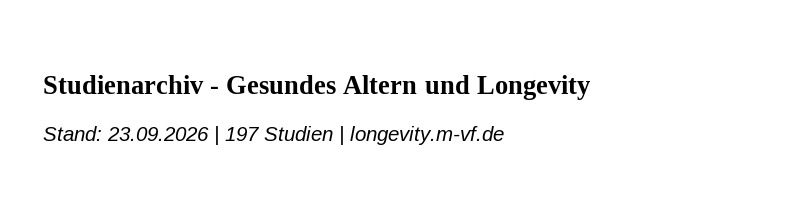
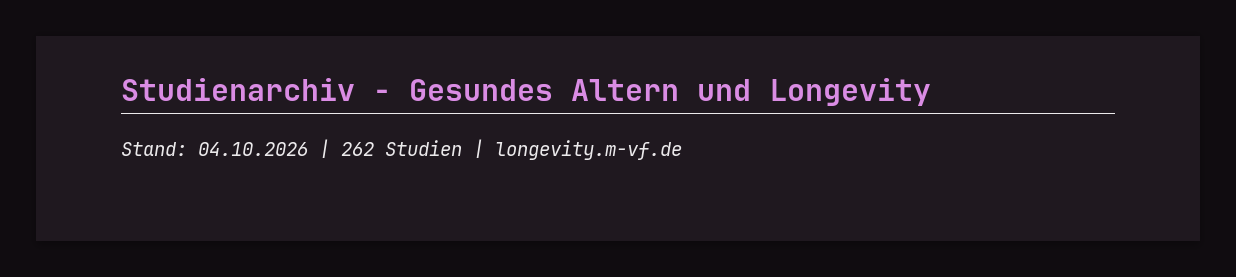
- Stand: 23.09.2026 | 197 Studien | longevity.m-vf.de
+ Stand: 04.10.2026 | 262 Studien | longevity.m-vf.de

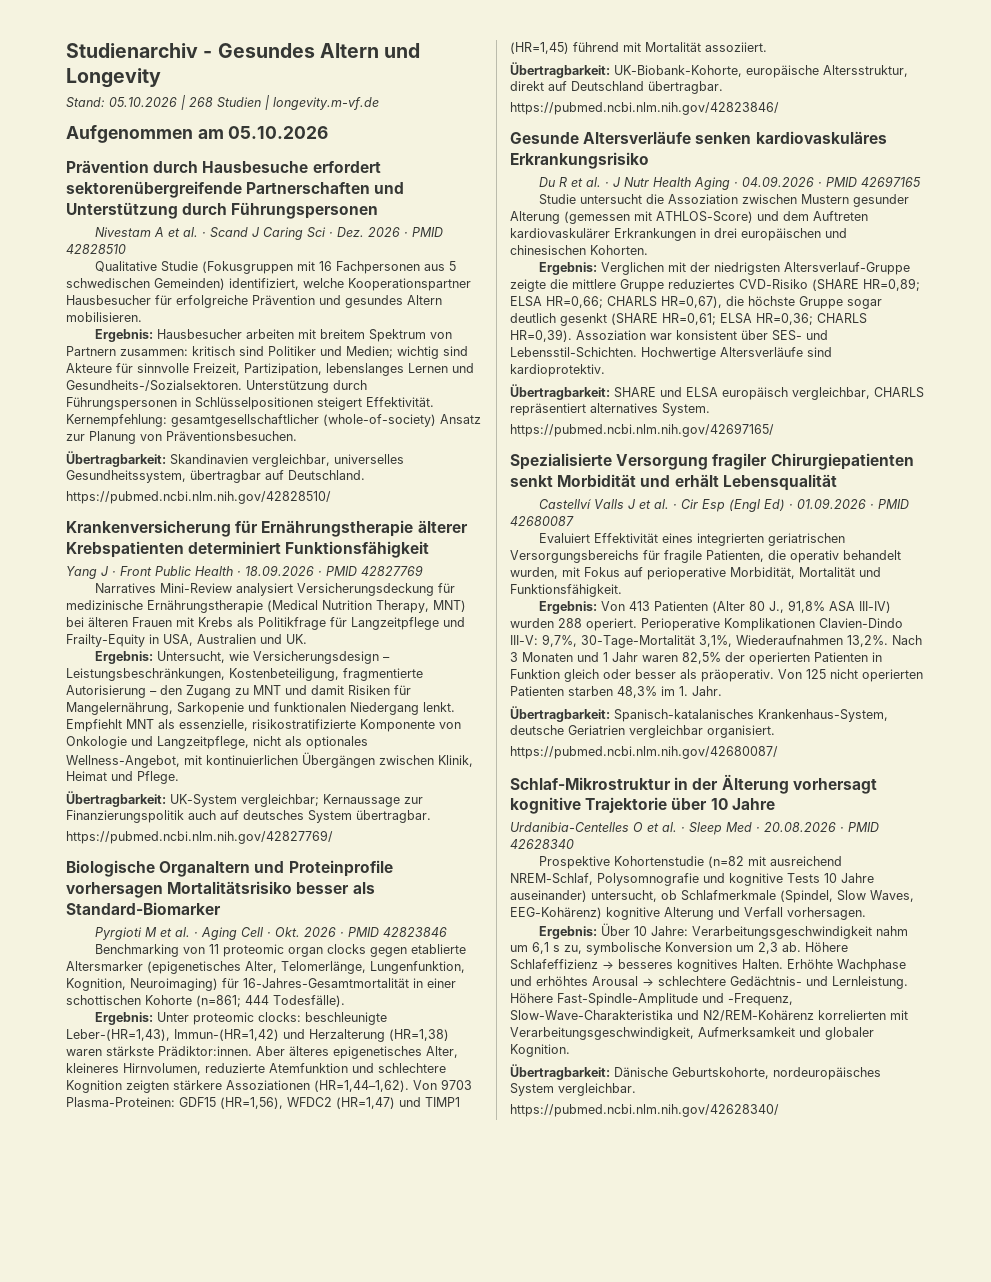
- Stand: 04.10.2026 | 262 Studien | longevity.m-vf.de
+ Stand: 05.10.2026 | 268 Studien | longevity.m-vf.de
+ Aufgenommen am 05.10.2026
+ Prävention durch Hausbesuche erfordert sektorenübergreifende Partnerschaften und Unterstützung durch Führungspersonen
+ Nivestam A et al. · Scand J Caring Sci · Dez. 2026 · PMID 42828510
+ Qualitative Studie (Fokusgruppen mit 16 Fachpersonen aus 5 schwedischen Gemeinden) identifiziert, welche Kooperationspartner Hausbesucher für erfolgreiche Prävention und gesundes Altern mobilisieren.
+ Ergebnis: Hausbesucher arbeiten mit breitem Spektrum von Partnern zusammen: kritisch sind Politiker und Medien; wichtig sind Akteure für sinnvolle Freizeit, Partizipation, lebenslanges Lernen und Gesundheits-/Sozialsektoren. Unterstützung durch Führungspersonen in Schlüsselpositionen steigert Effektivität. Kernempfehlung: gesamtgesellschaftlicher (whole-of-society) Ansatz zur Planung von Präventionsbesuchen.
+ Übertragbarkeit: Skandinavien vergleichbar, universelles Gesundheitssystem, übertragbar auf Deutschland.
+ https://pubmed.ncbi.nlm.nih.gov/42828510/
+ Krankenversicherung für Ernährungstherapie älterer Krebspatienten determiniert Funktionsfähigkeit
+ Yang J · Front Public Health · 18.09.2026 · PMID 42827769
+ Narratives Mini-Review analysiert Versicherungsdeckung für medizinische Ernährungstherapie (Medical Nutrition Therapy, MNT) bei älteren Frauen mit Krebs als Politikfrage für Langzeitpflege und Frailty-Equity in USA, Australien und UK.
+ Ergebnis: Untersucht, wie Versicherungsdesign – Leistungsbeschränkungen, Kostenbeteiligung, fragmentierte Autorisierung – den Zugang zu MNT und damit Risiken für Mangelernährung, Sarkopenie und funktionalen Niedergang lenkt. Empfiehlt MNT als essenzielle, risikostratifizierte Komponente von Onkologie und Langzeitpflege, nicht als optionales Wellness-Angebot, mit kontinuierlichen Übergängen zwischen Klinik, Heimat und Pflege.
+ Übertragbarkeit: UK-System vergleichbar; Kernaussage zur Finanzierungspolitik auch auf deutsches System übertragbar.
+ https://pubmed.ncbi.nlm.nih.gov/42827769/
+ Biologische Organaltern und Proteinprofile vorhersagen Mortalitätsrisiko besser als Standard-Biomarker
+ Pyrgioti M et al. · Aging Cell · Okt. 2026 · PMID 42823846
+ Benchmarking von 11 proteomic organ clocks gegen etablierte Altersmarker (epigenetisches Alter, Telomerlänge, Lungenfunktion, Kognition, Neuroimaging) für 16-Jahres-Gesamtmortalität in einer schottischen Kohorte (n=861; 444 Todesfälle).
+ Ergebnis: Unter proteomic clocks: beschleunigte Leber-(HR=1,43), Immun-(HR=1,42) und Herzalterung (HR=1,38) waren stärkste Prädiktor:innen. Aber älteres epigenetisches Alter, kleineres Hirnvolumen, reduzierte Atemfunktion und schlechtere Kognition zeigten stärkere Assoziationen (HR=1,44–1,62). Von 9703 Plasma-Proteinen: GDF15 (HR=1,56), WFDC2 (HR=1,47) und TIMP1 (HR=1,45) führend mit Mortalität assoziiert.
+ Übertragbarkeit: UK-Biobank-Kohorte, europäische Altersstruktur, direkt auf Deutschland übertragbar.
+ https://pubmed.ncbi.nlm.nih.gov/42823846/
+ Gesunde Altersverläufe senken kardiovaskuläres Erkrankungsrisiko
+ Du R et al. · J Nutr Health Aging · 04.09.2026 · PMID 42697165
+ Studie untersucht die Assoziation zwischen Mustern gesunder Alterung (gemessen mit ATHLOS-Score) und dem Auftreten kardiovaskulärer Erkrankungen in drei europäischen und chinesischen Kohorten.
+ Ergebnis: Verglichen mit der niedrigsten Altersverlauf-Gruppe zeigte die mittlere Gruppe reduziertes CVD-Risiko (SHARE HR=0,89; ELSA HR=0,66; CHARLS HR=0,67), die höchste Gruppe sogar deutlich gesenkt (SHARE HR=0,61; ELSA HR=0,36; CHARLS HR=0,39). Assoziation war konsistent über SES- und Lebensstil-Schichten. Hochwertige Altersverläufe sind kardioprotektiv.
+ Übertragbarkeit: SHARE und ELSA europäisch vergleichbar, CHARLS repräsentiert alternatives System.
+ https://pubmed.ncbi.nlm.nih.gov/42697165/
+ Spezialisierte Versorgung fragiler Chirurgiepatienten senkt Morbidität und erhält Lebensqualität
+ Castellví Valls J et al. · Cir Esp (Engl Ed) · 01.09.2026 · PMID 42680087
+ Evaluiert Effektivität eines integrierten geriatrischen Versorgungsbereichs für fragile Patienten, die operativ behandelt wurden, mit Fokus auf perioperative Morbidität, Mortalität und Funktionsfähigkeit.
+ Ergebnis: Von 413 Patienten (Alter 80 J., 91,8% ASA III-IV) wurden 288 operiert. Perioperative Komplikationen Clavien-Dindo III-V: 9,7%, 30-Tage-Mortalität 3,1%, Wiederaufnahmen 13,2%. Nach 3 Monaten und 1 Jahr waren 82,5% der operierten Patienten in Funktion gleich oder besser als präoperativ. Von 125 nicht operierten Patienten starben 48,3% im 1. Jahr.
+ Übertragbarkeit: Spanisch-katalanisches Krankenhaus-System, deutsche Geriatrien vergleichbar organisiert.
+ https://pubmed.ncbi.nlm.nih.gov/42680087/
+ Schlaf-Mikrostruktur in der Älterung vorhersagt kognitive Trajektorie über 10 Jahre
+ Urdanibia-Centelles O et al. · Sleep Med · 20.08.2026 · PMID 42628340
+ Prospektive Kohortenstudie (n=82 mit ausreichend NREM-Schlaf, Polysomnografie und kognitive Tests 10 Jahre auseinander) untersucht, ob Schlafmerkmale (Spindel, Slow Waves, EEG-Kohärenz) kognitive Alterung und Verfall vorhersagen.
+ Ergebnis: Über 10 Jahre: Verarbeitungsgeschwindigkeit nahm um 6,1 s zu, symbolische Konversion um 2,3 ab. Höhere Schlafeffizienz → besseres kognitives Halten. Erhöhte Wachphase und erhöhtes Arousal → schlechtere Gedächtnis- und Lernleistung. Höhere Fast-Spindle-Amplitude und -Frequenz, Slow-Wave-Charakteristika und N2/REM-Kohärenz korrelierten mit Verarbeitungsgeschwindigkeit, Aufmerksamkeit und globaler Kognition.
+ Übertragbarkeit: Dänische Geburtskohorte, nordeuropäisches System vergleichbar.
+ https://pubmed.ncbi.nlm.nih.gov/42628340/

